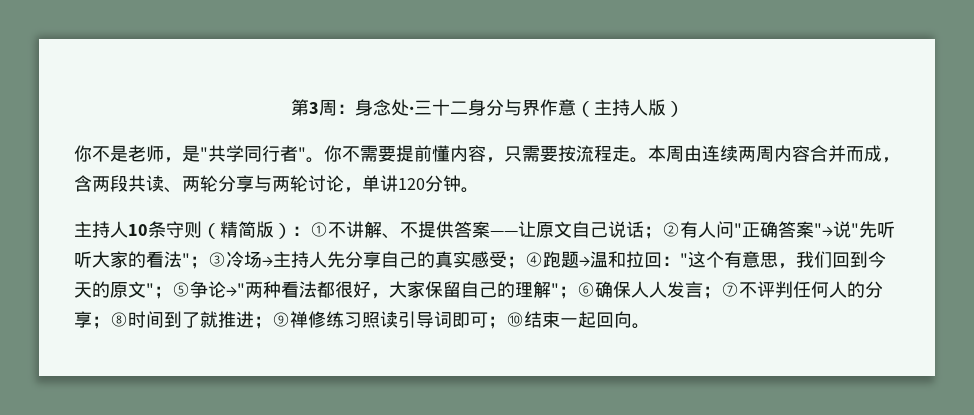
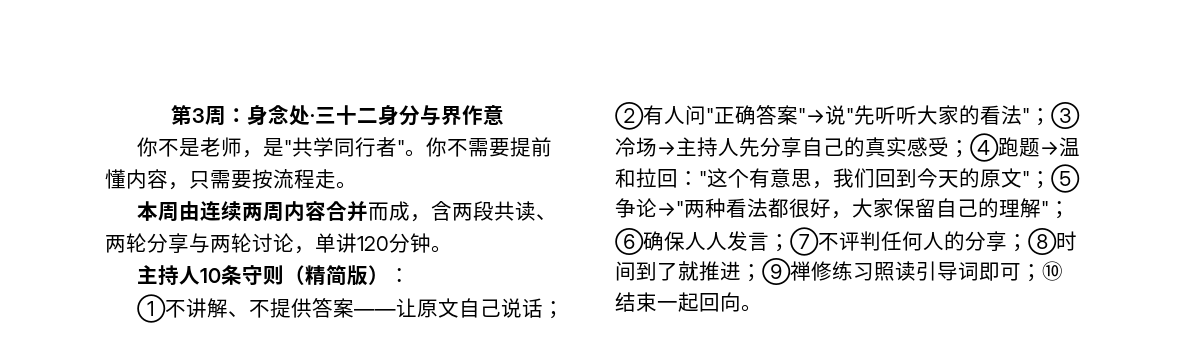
- 第3周：身念处·三十二身分与界作意（主持人版）
+ 第3周：身念处·三十二身分与界作意
- 你不需要提前懂内容，只需要按流程走。本周由连续两周内容合并而成，含两段共读、两轮分享与两轮讨论，单讲120分钟。
+ 你不需要提前懂内容，只需要按流程走。
+ 本周由连续两周内容合并而成，含两段共读、两轮分享与两轮讨论，单讲120分钟。
- 主持人10条守则（精简版）：①不讲解、不提供答案——让原文自己说话；
+ 主持人10条守则（精简版）：
+ ①不讲解、不提供答案——让原文自己说话；

